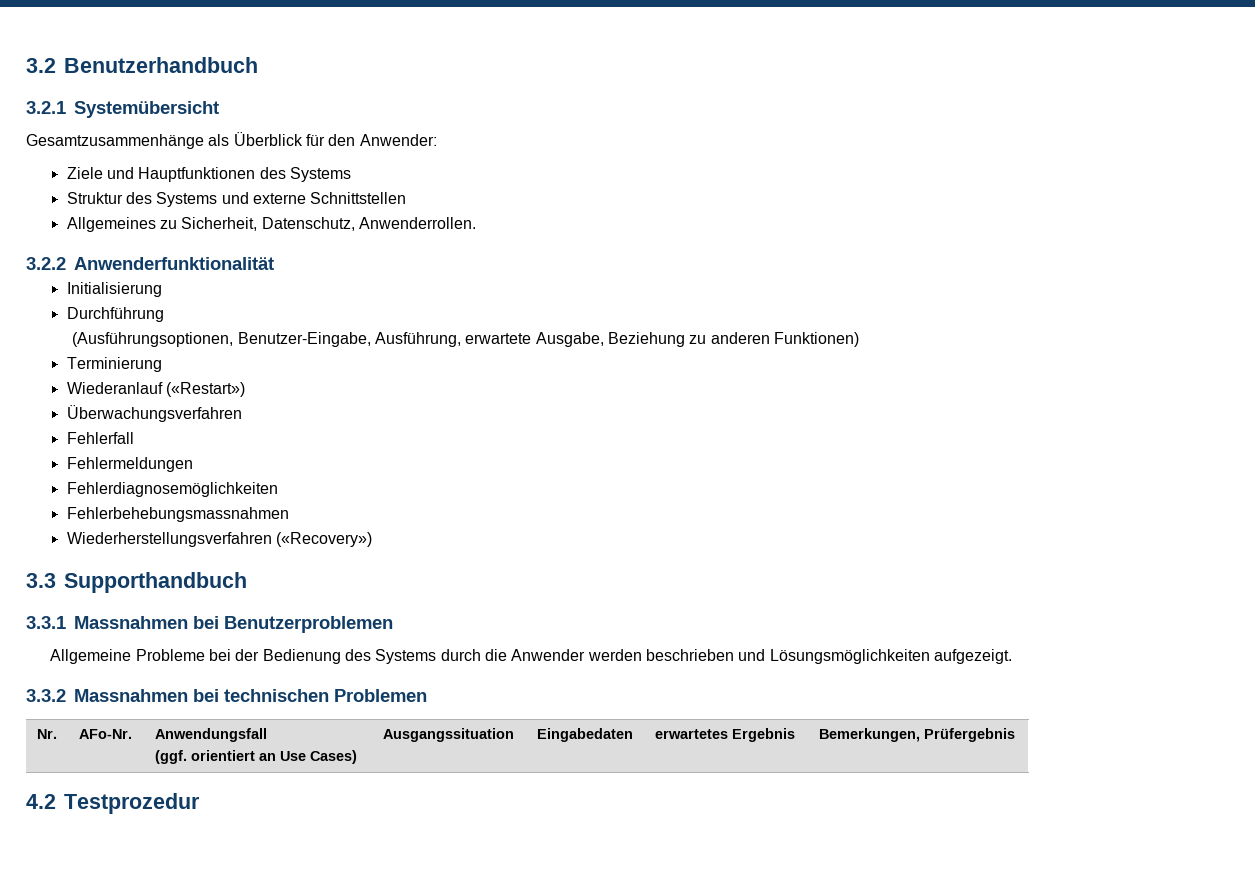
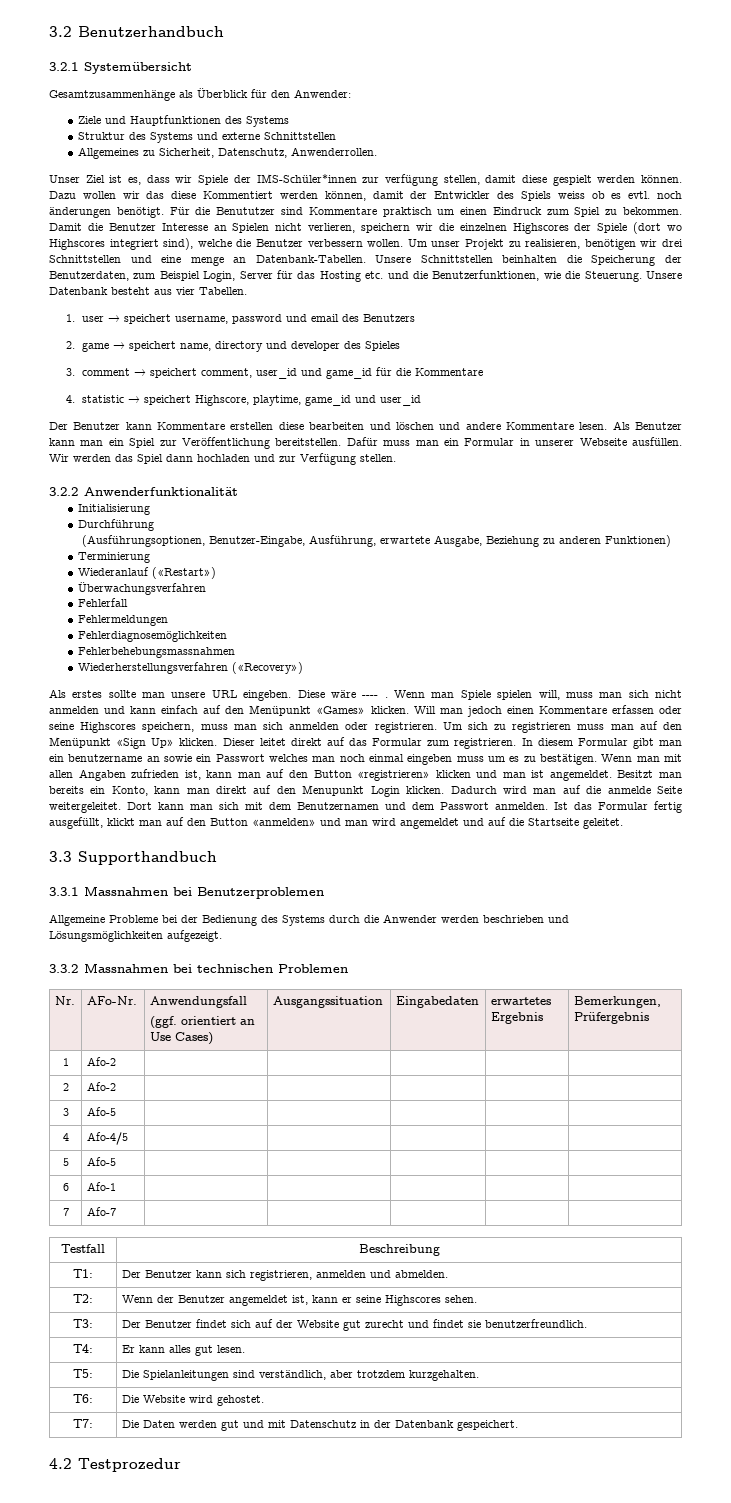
+ Unser Ziel ist es, dass wir Spiele der IMS-Schüler*innen zur verfügung stellen, damit diese gespielt werden können. Dazu wollen wir das diese Kommentiert werden können, damit der Entwickler des Spiels weiss ob es evtl. noch änderungen benötigt. Für die Benututzer sind Kommentare praktisch um einen Eindruck zum Spiel zu bekommen. Damit die Benutzer Interesse an Spielen nicht verlieren, speichern wir die einzelnen Highscores der Spiele (dort wo Highscores integriert sind), welche die Benutzer verbessern wollen. Um unser Projekt zu realisieren, benötigen wir drei Schnittstellen und eine menge an Datenbank-Tabellen. Unsere Schnittstellen beinhalten die Speicherung der Benutzerdaten, zum Beispiel Login, Server für das Hosting etc. und die Benutzerfunktionen, wie die Steuerung. Unsere Datenbank besteht aus vier Tabellen.
+ 1. user → speichert username, password und email des Benutzers
+ 2. game → speichert name, directory und developer des Spieles
+ 3. comment → speichert comment, user_id und game_id für die Kommentare
+ 4. statistic → speichert Highscore, playtime, game_id und user_id
+ Der Benutzer kann Kommentare erstellen diese bearbeiten und löschen und andere Kommentare lesen. Als Benutzer kann man ein Spiel zur Veröffentlichung bereitstellen. Dafür muss man ein Formular in unserer Webseite ausfüllen. Wir werden das Spiel dann hochladen und zur Verfügung stellen.
+ Als erstes sollte man unsere URL eingeben. Diese wäre ---- . Wenn man Spiele spielen will, muss man sich nicht anmelden und kann einfach auf den Menüpunkt «Games» klicken. Will man jedoch einen Kommentare erfassen oder seine Highscores speichern, muss man sich anmelden oder registrieren. Um sich zu registrieren muss man auf den Menüpunkt «Sign Up» klicken. Dieser leitet direkt auf das Formular zum registrieren. In diesem Formular gibt man ein benutzername an sowie ein Passwort welches man noch einmal eingeben muss um es zu bestätigen. Wenn man mit allen Angaben zufrieden ist, kann man auf den Button «registrieren» klicken und man ist angemeldet. Besitzt man bereits ein Konto, kann man direkt auf den Menupunkt Login klicken. Dadurch wird man auf die anmelde Seite weitergeleitet. Dort kann man sich mit dem Benutzernamen und dem Passwort anmelden. Ist das Formular fertig ausgefüllt, klickt man auf den Button «anmelden» und man wird angemeldet und auf die Startseite geleitet.
+ 1 | Afo-2 | | | | |
+ 2 | Afo-2 | | | | |
+ 3 | Afo-5 | | | | |
+ 4 | Afo-4/5 | | | | |
+ 5 | Afo-5 | | | | |
+ 6 | Afo-1 | | | | |
+ 7 | Afo-7 | | | | |
+ Testfall | Beschreibung
+ T1: | Der Benutzer kann sich registrieren, anmelden und abmelden.
+ T2: | Wenn der Benutzer angemeldet ist, kann er seine Highscores sehen.
+ T3: | Der Benutzer findet sich auf der Website gut zurecht und findet sie benutzerfreundlich.
+ T4: | Er kann alles gut lesen.
+ T5: | Die Spielanleitungen sind verständlich, aber trotzdem kurzgehalten.
+ T6: | Die Website wird gehostet.
+ T7: | Die Daten werden gut und mit Datenschutz in der Datenbank gespeichert.

